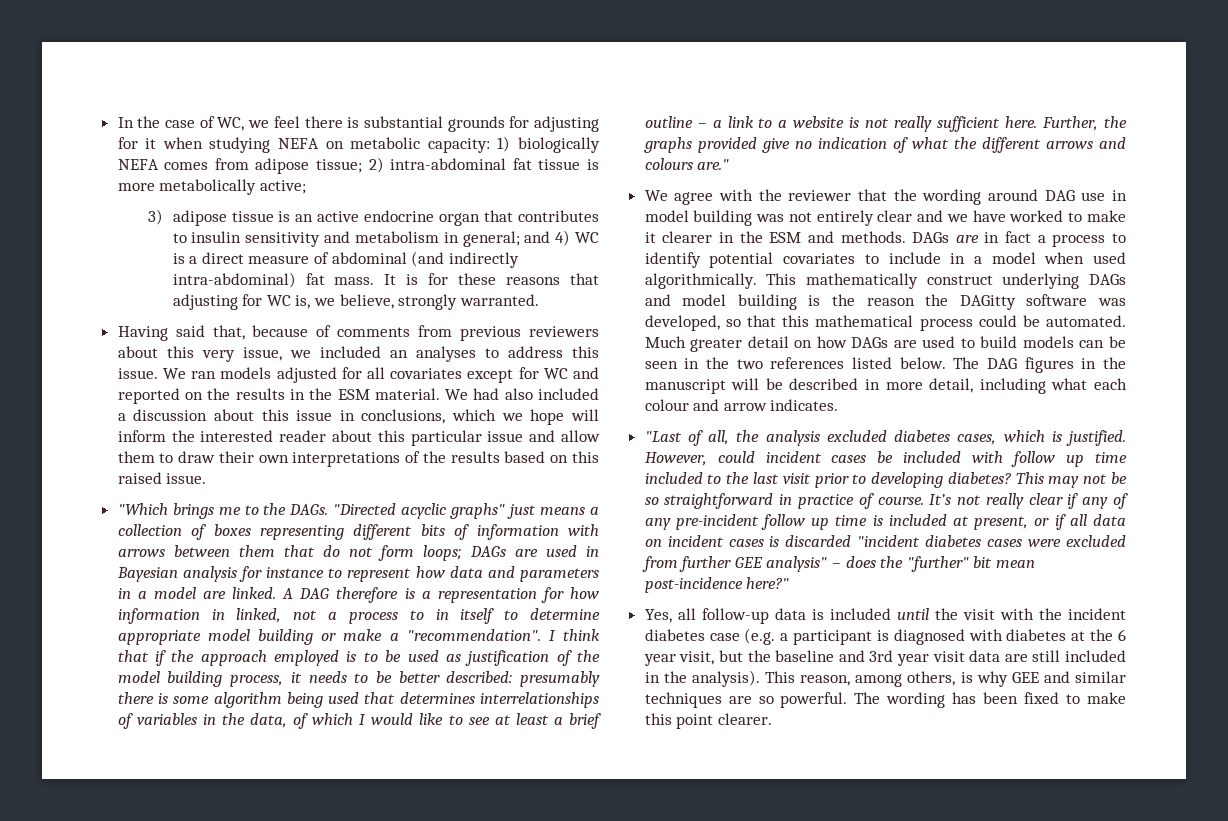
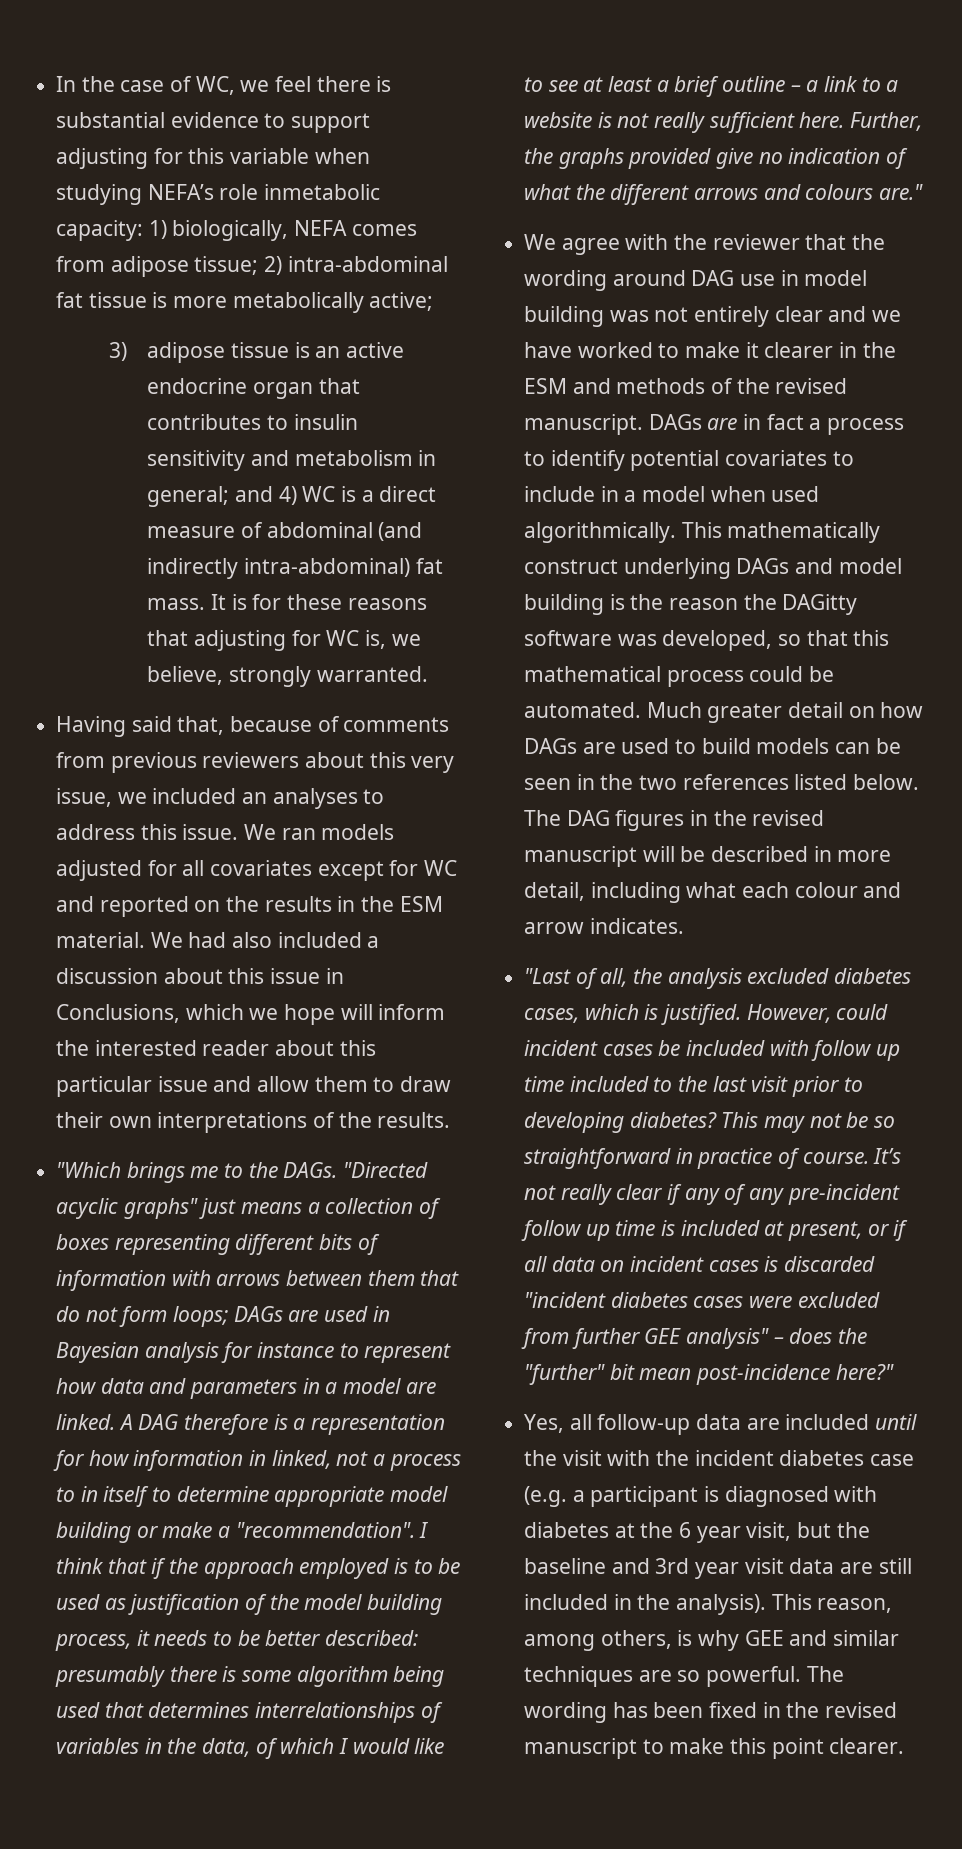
- In the case of WC, we feel there is substantial grounds for adjusting for it when studying NEFA on metabolic capacity: 1) biologically NEFA comes from adipose tissue; 2) intra-abdominal fat tissue is more metabolically active;
+ In the case of WC, we feel there is substantial evidence to support adjusting for this variable when studying NEFA’s role inmetabolic capacity: 1) biologically, NEFA comes from adipose tissue; 2) intra-abdominal fat tissue is more metabolically active;
- We had also included a discussion about this issue in conclusions, which we hope will inform the interested reader about this particular issue and allow them to draw their own interpretations of the results based on this raised issue.
+ We had also included a discussion about this issue in Conclusions, which we hope will inform the interested reader about this particular issue and allow them to draw their own interpretations of the results.
- We agree with the reviewer that the wording around DAG use in model building was not entirely clear and we have worked to make it clearer in the ESM and methods.
+ We agree with the reviewer that the wording around DAG use in model building was not entirely clear and we have worked to make it clearer in the ESM and methods of the revised manuscript.
- The DAG figures in the manuscript will be described in more detail, including what each colour and arrow indicates.
+ The DAG figures in the revised manuscript will be described in more detail, including what each colour and arrow indicates.
- Yes, all follow-up data is included until the visit with the incident diabetes case (e.g. a participant is diagnosed with diabetes at the 6 year visit, but the baseline and 3rd year visit data are still included in the analysis).
+ Yes, all follow-up data are included until the visit with the incident diabetes case (e.g. a participant is diagnosed with diabetes at the 6 year visit, but the baseline and 3rd year visit data are still included in the analysis).
- The wording has been fixed to make this point clearer.
+ The wording has been fixed in the revised manuscript to make this point clearer.

